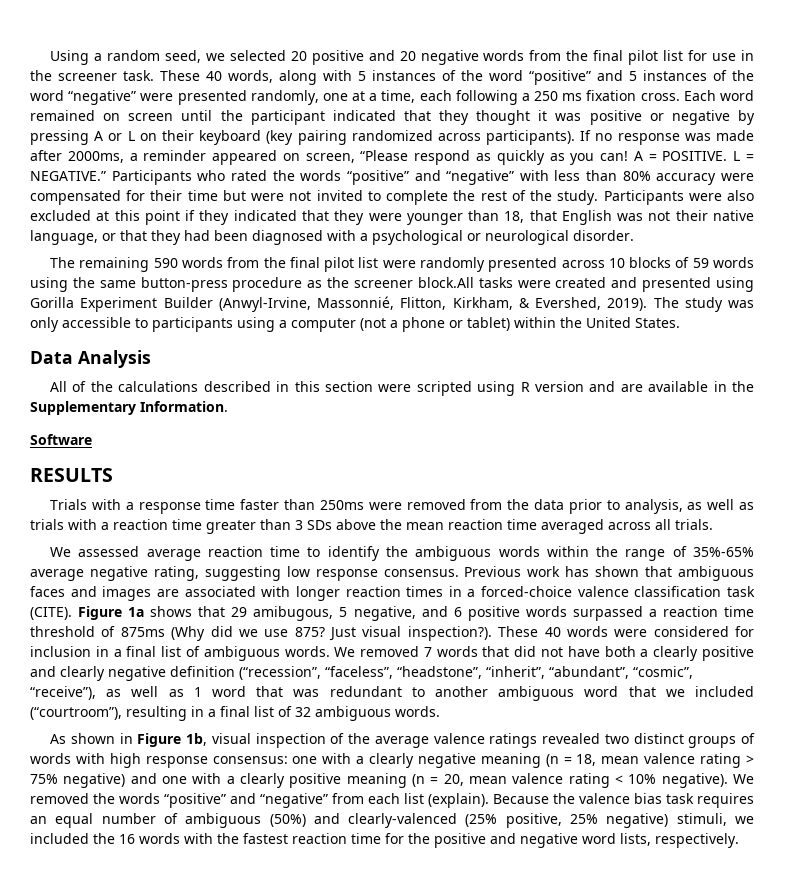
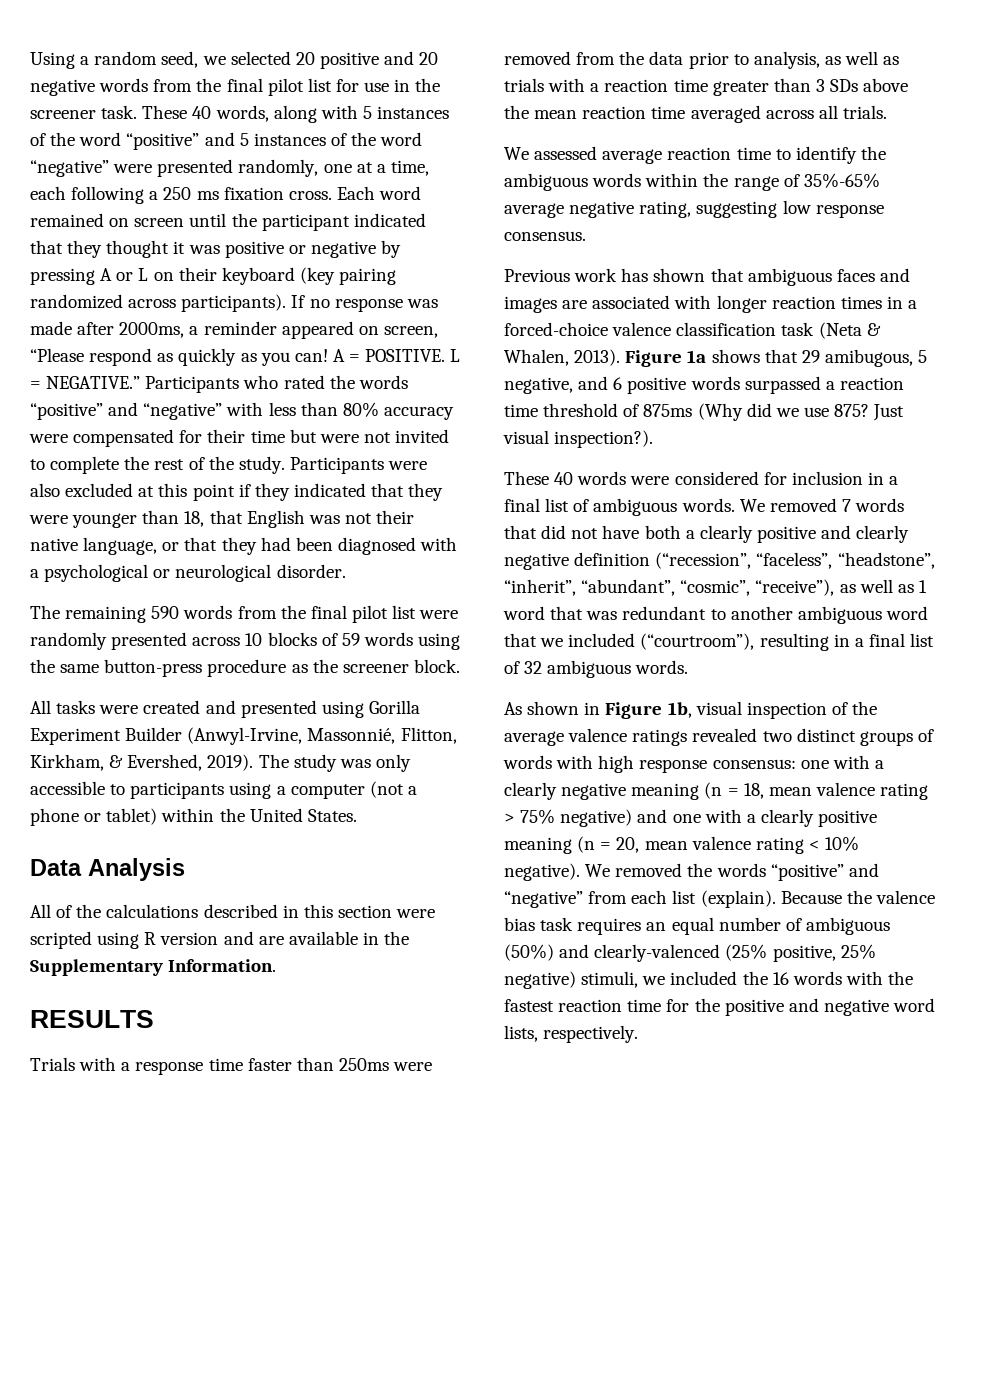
- The remaining 590 words from the final pilot list were randomly presented across 10 blocks of 59 words using the same button-press procedure as the screener block.All tasks were created and presented using Gorilla Experiment Builder (Anwyl-Irvine, Massonnié, Flitton, Kirkham, & Evershed, 2019).
+ The remaining 590 words from the final pilot list were randomly presented across 10 blocks of 59 words using the same button-press procedure as the screener block.
+ All tasks were created and presented using Gorilla Experiment Builder (Anwyl-Irvine, Massonnié, Flitton, Kirkham, & Evershed, 2019).
- Software
- We assessed average reaction time to identify the ambiguous words within the range of 35%-65% average negative rating, suggesting low response consensus. Previous work has shown that ambiguous faces and images are associated with longer reaction times in a forced-choice valence classification task (CITE).
+ We assessed average reaction time to identify the ambiguous words within the range of 35%-65% average negative rating, suggesting low response consensus.
+ Previous work has shown that ambiguous faces and images are associated with longer reaction times in a forced-choice valence classification task (Neta & Whalen, 2013).
- Just visual inspection?). These 40 words were considered for inclusion in a final list of ambiguous words.
+ Just visual inspection?).
+ These 40 words were considered for inclusion in a final list of ambiguous words.

